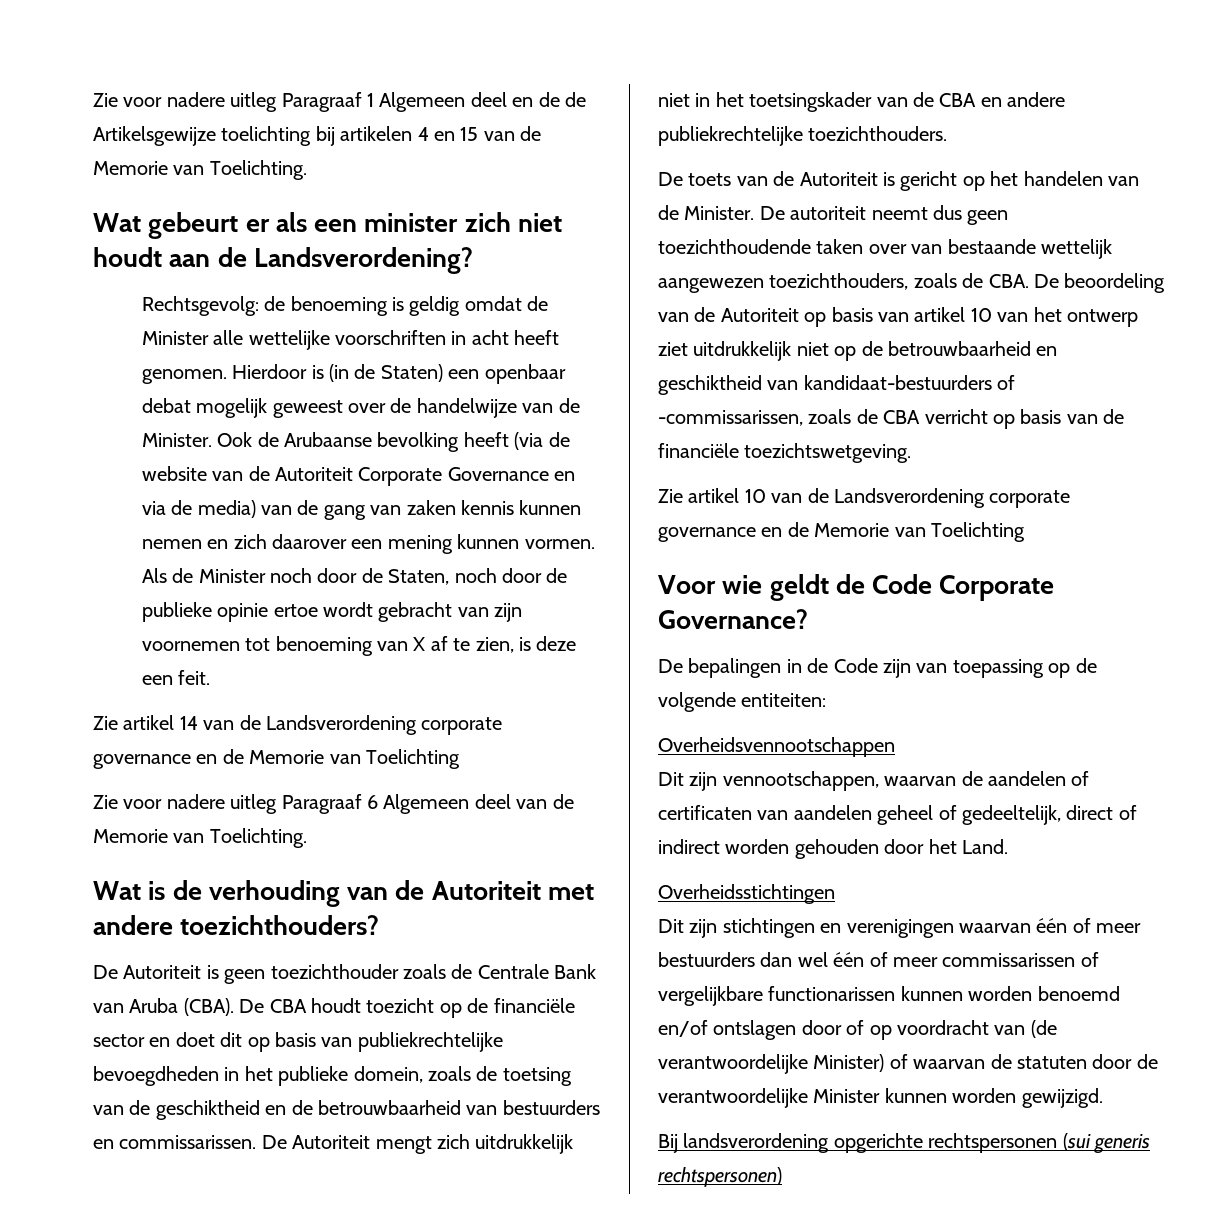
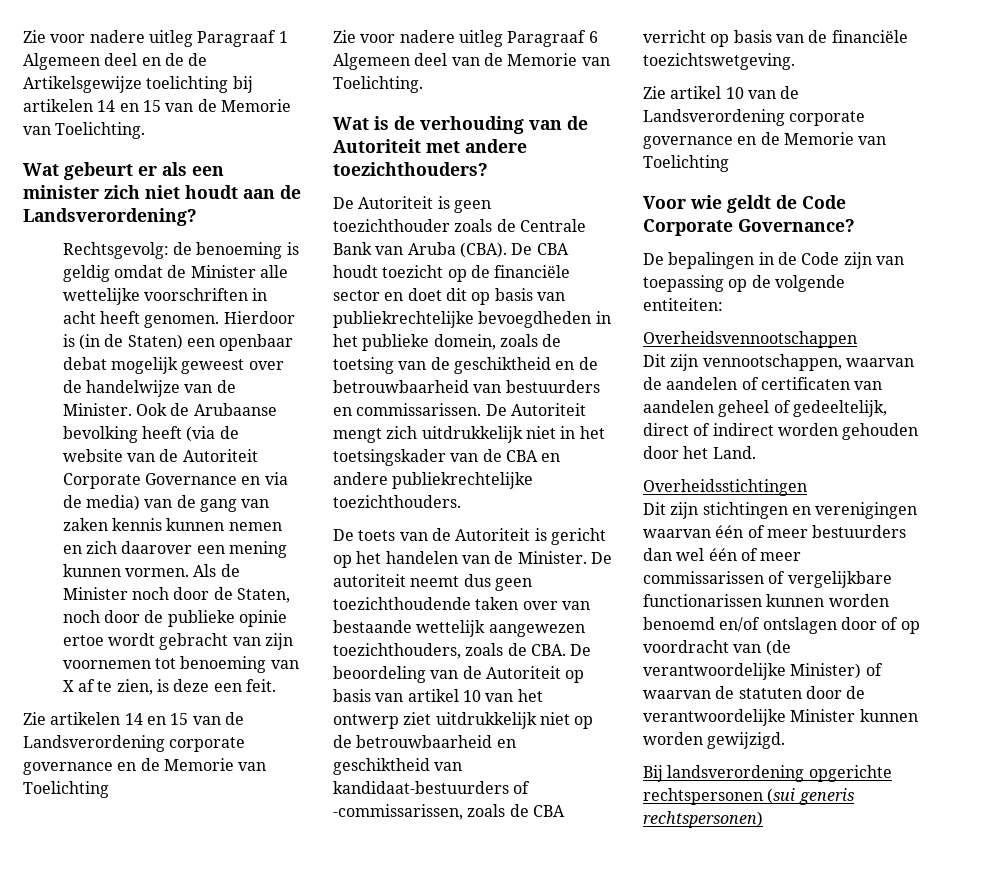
- Zie voor nadere uitleg Paragraaf 1 Algemeen deel en de de Artikelsgewijze toelichting bij artikelen 4 en 15 van de Memorie van Toelichting.
+ Zie voor nadere uitleg Paragraaf 1 Algemeen deel en de de Artikelsgewijze toelichting bij artikelen 14 en 15 van de Memorie van Toelichting.
- Zie artikel 14 van de Landsverordening corporate governance en de Memorie van Toelichting
+ Zie artikelen 14 en 15 van de Landsverordening corporate governance en de Memorie van Toelichting

